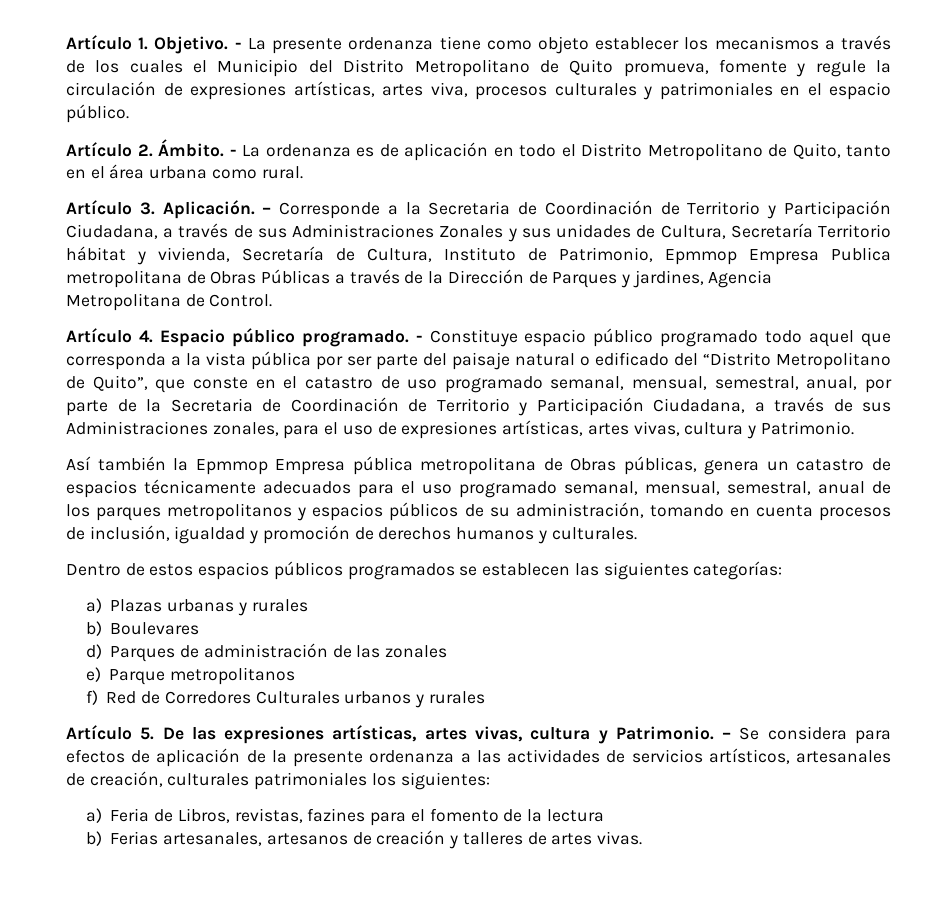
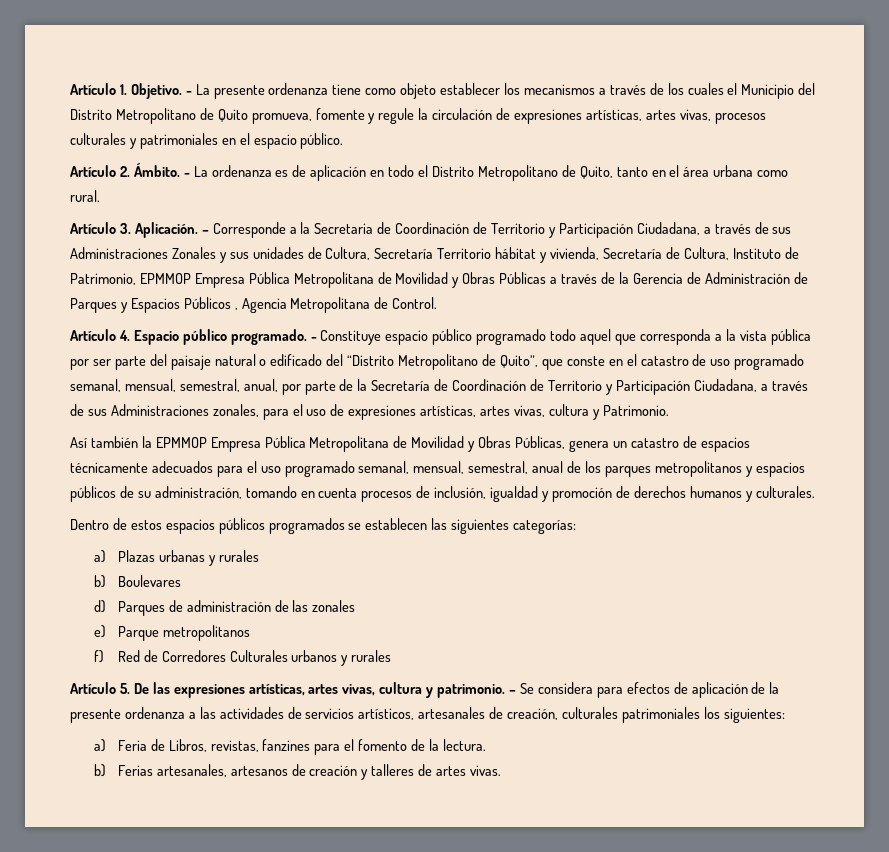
- - La presente ordenanza tiene como objeto establecer los mecanismos a través de los cuales el Municipio del Distrito Metropolitano de Quito promueva, fomente y regule la circulación de expresiones artísticas, artes viva, procesos culturales y patrimoniales en el espacio público.
+ - La presente ordenanza tiene como objeto establecer los mecanismos a través de los cuales el Municipio del Distrito Metropolitano de Quito promueva, fomente y regule la circulación de expresiones artísticas, artes vivas, procesos culturales y patrimoniales en el espacio público.
- – Corresponde a la Secretaria de Coordinación de Territorio y Participación Ciudadana, a través de sus Administraciones Zonales y sus unidades de Cultura, Secretaría Territorio hábitat y vivienda, Secretaría de Cultura, Instituto de Patrimonio, Epmmop Empresa Publica metropolitana de Obras Públicas a través de la Dirección de Parques y jardines, Agencia Metropolitana de Control.
+ – Corresponde a la Secretaria de Coordinación de Territorio y Participación Ciudadana, a través de sus Administraciones Zonales y sus unidades de Cultura, Secretaría Territorio hábitat y vivienda, Secretaría de Cultura, Instituto de Patrimonio, EPMMOP Empresa Pública Metropolitana de Movilidad y Obras Públicas a través de la Gerencia de Administración de Parques y Espacios Públicos , Agencia Metropolitana de Control.
- - Constituye espacio público programado todo aquel que corresponda a la vista pública por ser parte del paisaje natural o edificado del “Distrito Metropolitano de Quito”, que conste en el catastro de uso programado semanal, mensual, semestral, anual, por parte de la Secretaria de Coordinación de Territorio y Participación Ciudadana, a través de sus Administraciones zonales, para el uso de expresiones artísticas, artes vivas, cultura y Patrimonio.
+ - Constituye espacio público programado todo aquel que corresponda a la vista pública por ser parte del paisaje natural o edificado del “Distrito Metropolitano de Quito”, que conste en el catastro de uso programado semanal, mensual, semestral, anual, por parte de la Secretaría de Coordinación de Territorio y Participación Ciudadana, a través de sus Administraciones zonales, para el uso de expresiones artísticas, artes vivas, cultura y Patrimonio.
- Así también la Epmmop Empresa pública metropolitana de Obras públicas, genera un catastro de espacios técnicamente adecuados para el uso programado semanal, mensual, semestral, anual de los parques metropolitanos y espacios públicos de su administración, tomando en cuenta procesos de inclusión, igualdad y promoción de derechos humanos y culturales.
+ Así también la EPMMOP Empresa Pública Metropolitana de Movilidad y Obras Públicas, genera un catastro de espacios técnicamente adecuados para el uso programado semanal, mensual, semestral, anual de los parques metropolitanos y espacios públicos de su administración, tomando en cuenta procesos de inclusión, igualdad y promoción de derechos humanos y culturales.
- Artículo 5. De las expresiones artísticas, artes vivas, cultura y Patrimonio.
+ Artículo 5. De las expresiones artísticas, artes vivas, cultura y patrimonio.
- a) Feria de Libros, revistas, fazines para el fomento de la lectura
+ a) Feria de Libros, revistas, fanzines para el fomento de la lectura.

